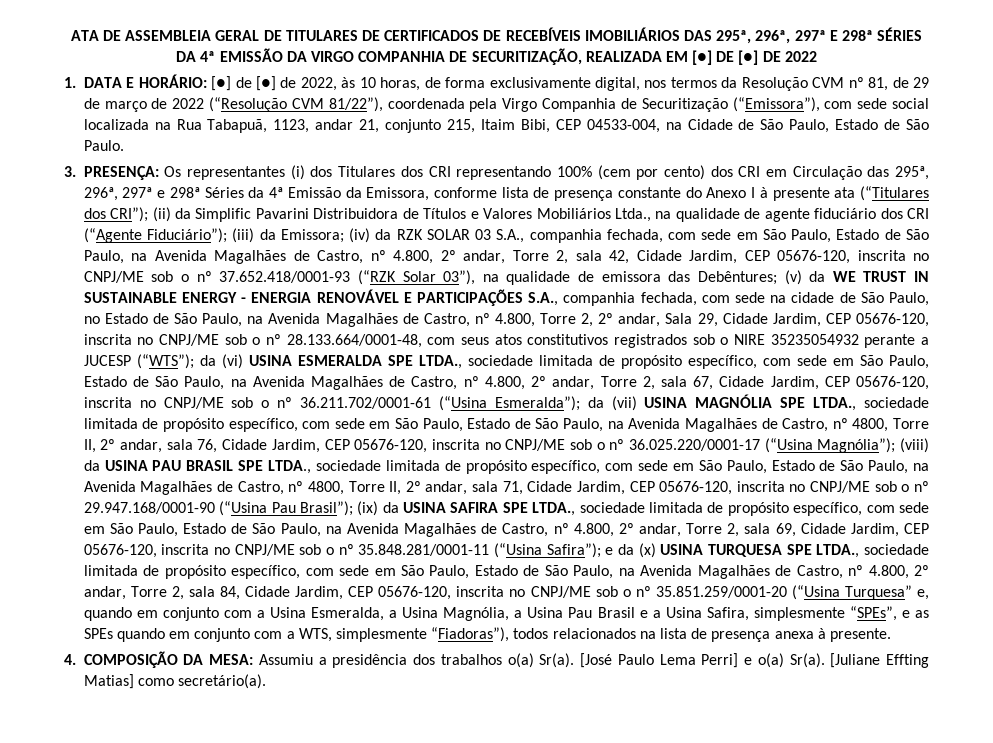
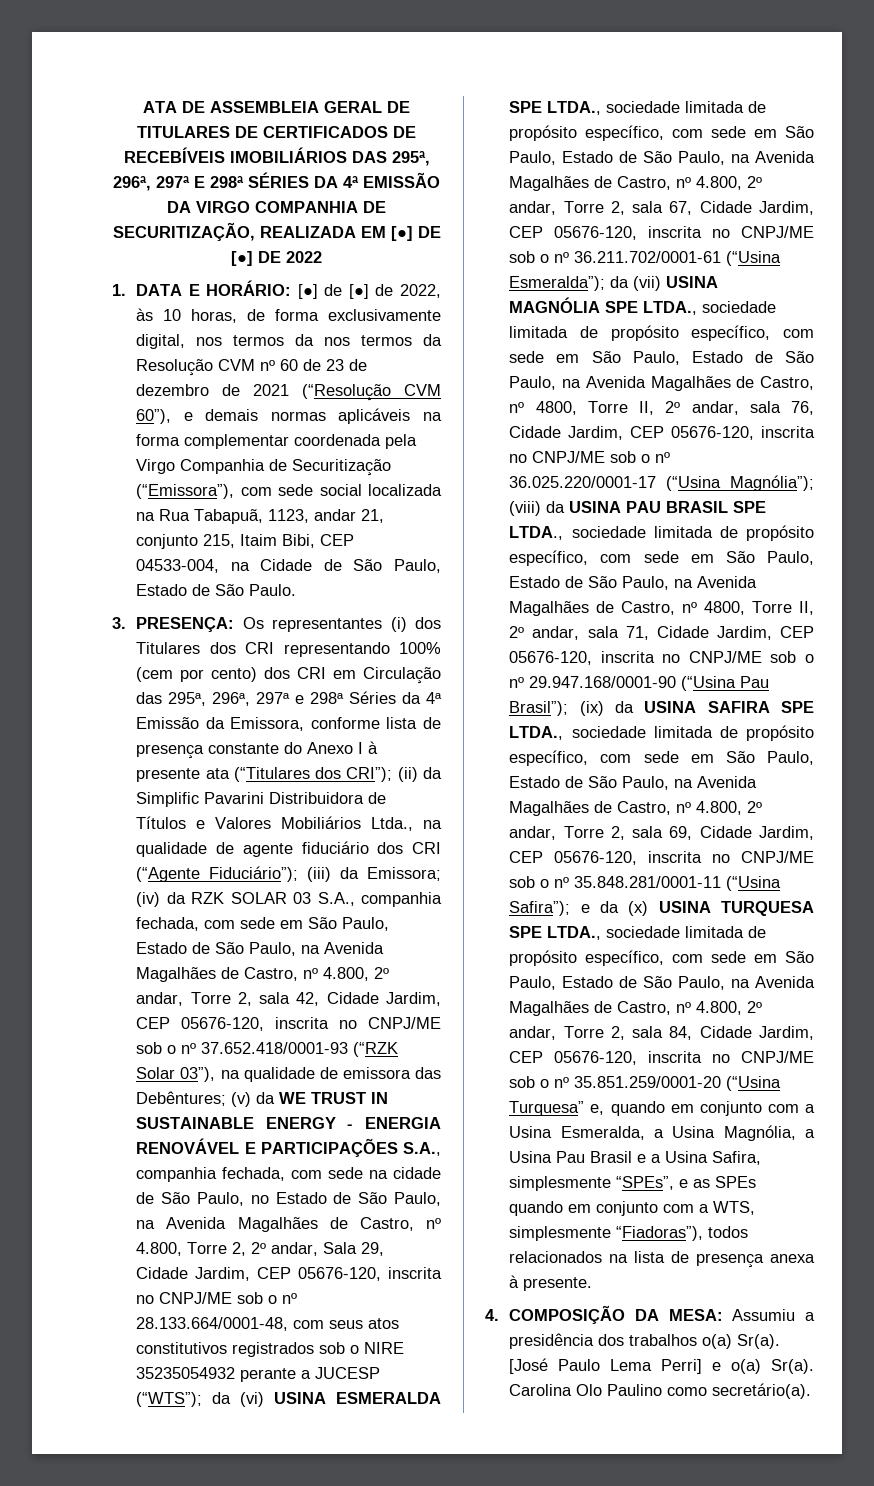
- 1. DATA E HORÁRIO: [●] de [●] de 2022, às 10 horas, de forma exclusivamente digital, nos termos da Resolução CVM nº 81, de 29 de março de 2022 (“Resolução CVM 81/22”), coordenada pela Virgo Companhia de Securitização (“Emissora”), com sede social localizada na Rua Tabapuã, 1123, andar 21, conjunto 215, Itaim Bibi, CEP 04533-004, na Cidade de São Paulo, Estado de São Paulo.
+ 1. DATA E HORÁRIO: [●] de [●] de 2022, às 10 horas, de forma exclusivamente digital, nos termos da nos termos da Resolução CVM nº 60 de 23 de dezembro de 2021 (“Resolução CVM 60”), e demais normas aplicáveis na forma complementar coordenada pela Virgo Companhia de Securitização (“Emissora”), com sede social localizada na Rua Tabapuã, 1123, andar 21, conjunto 215, Itaim Bibi, CEP 04533-004, na Cidade de São Paulo, Estado de São Paulo.
- [Juliane Effting Matias] como secretário(a).
+ Carolina Olo Paulino como secretário(a).

